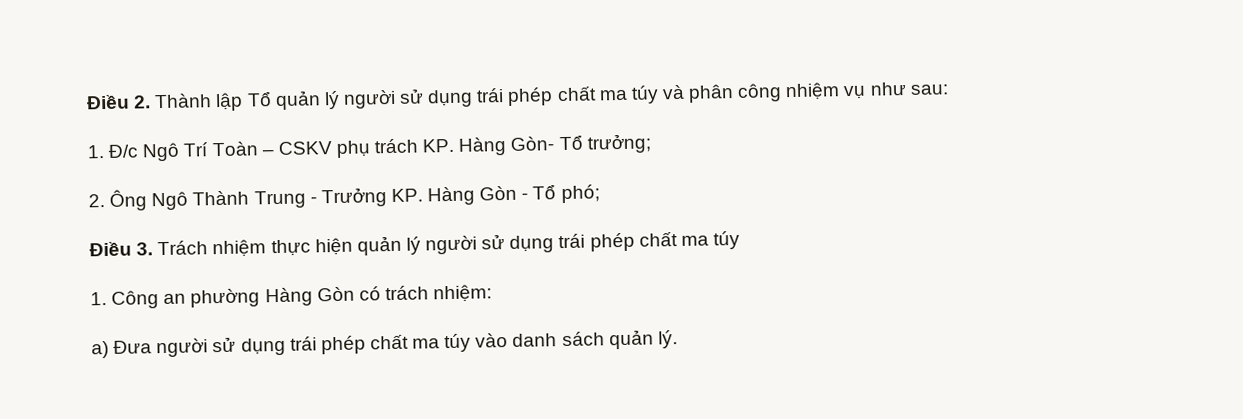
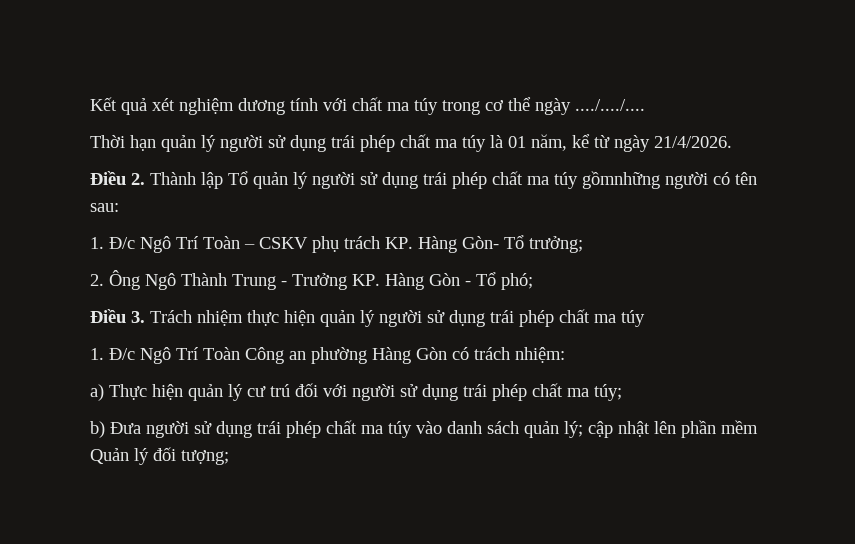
+ Kết quả xét nghiệm dương tính với chất ma túy trong cơ thể ngày ..../..../....
+ Thời hạn quản lý người sử dụng trái phép chất ma túy là 01 năm, kể từ ngày 21/4/2026.
- Điều 2. Thành lập Tổ quản lý người sử dụng trái phép chất ma túy và phân công nhiệm vụ như sau:
+ Điều 2. Thành lập Tổ quản lý người sử dụng trái phép chất ma túy gồmnhững người có tên sau:
- 1. Công an phường Hàng Gòn có trách nhiệm:
+ 1. Đ/c Ngô Trí Toàn Công an phường Hàng Gòn có trách nhiệm:
- a) Đưa người sử dụng trái phép chất ma túy vào danh sách quản lý.
+ a) Thực hiện quản lý cư trú đối với người sử dụng trái phép chất ma túy;
+ b) Đưa người sử dụng trái phép chất ma túy vào danh sách quản lý; cập nhật lên phần mềm Quản lý đối tượng;

